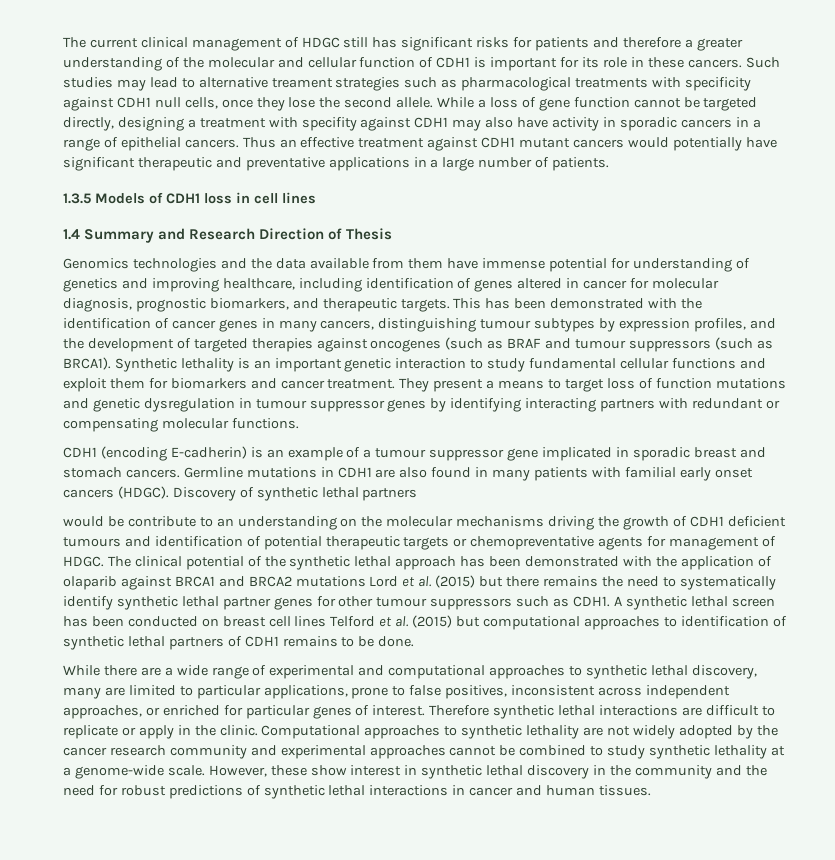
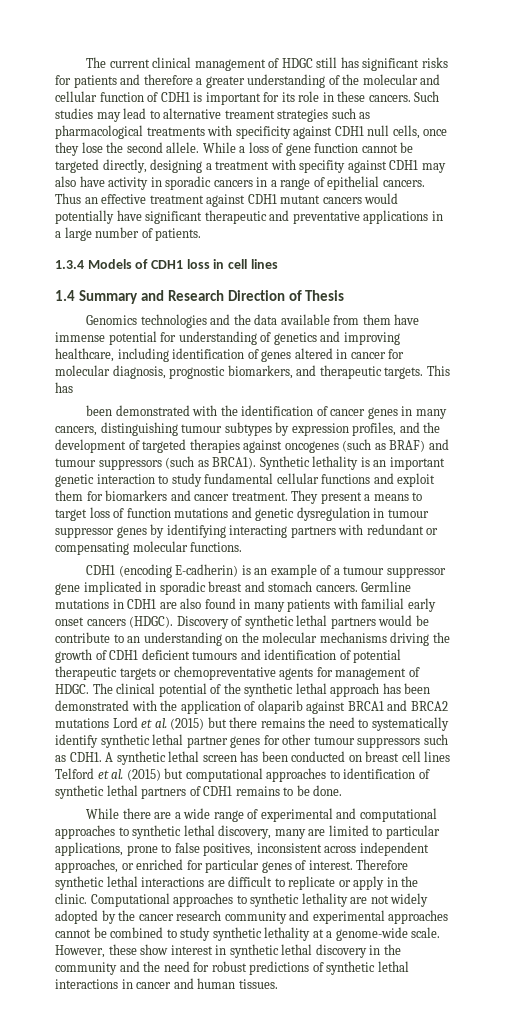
- 1.3.5 Models of CDH1 loss in cell lines
+ 1.3.4 Models of CDH1 loss in cell lines
- This has been demonstrated with the identification of cancer genes in many cancers, distinguishing tumour subtypes by expression profiles, and the development of targeted therapies against oncogenes (such as BRAF and tumour suppressors (such as BRCA1).
+ This has
+ been demonstrated with the identification of cancer genes in many cancers, distinguishing tumour subtypes by expression profiles, and the development of targeted therapies against oncogenes (such as BRAF) and tumour suppressors (such as BRCA1).
- Discovery of synthetic lethal partners
- would be contribute to an understanding on the molecular mechanisms driving the growth of CDH1 deficient tumours and identification of potential therapeutic targets or chemopreventative agents for management of HDGC.
+ Discovery of synthetic lethal partners would be contribute to an understanding on the molecular mechanisms driving the growth of CDH1 deficient tumours and identification of potential therapeutic targets or chemopreventative agents for management of HDGC.

